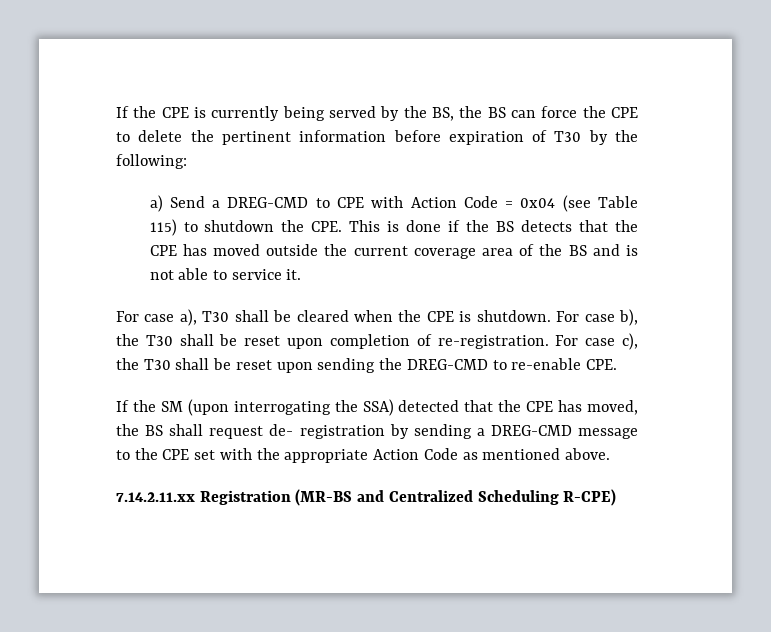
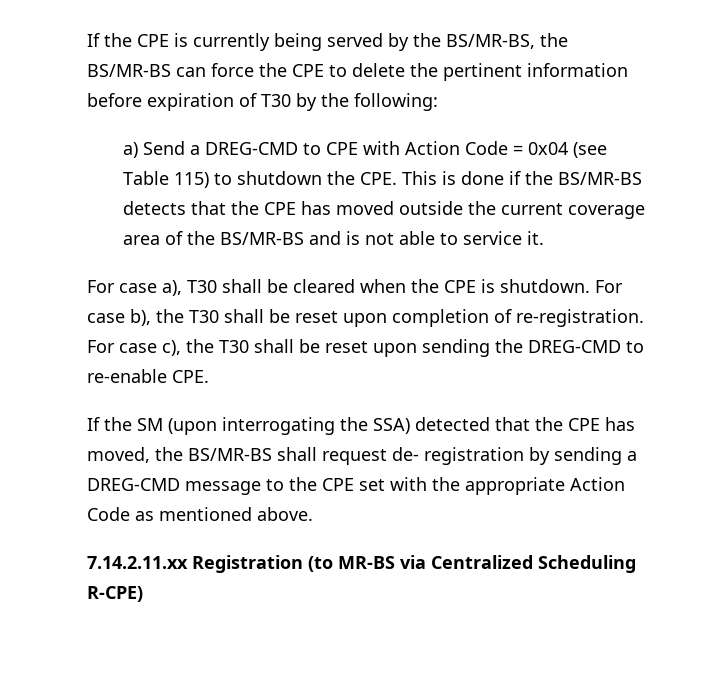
- If the CPE is currently being served by the BS, the BS can force the CPE to delete the pertinent information before expiration of T30 by the following:
+ If the CPE is currently being served by the BS/MR-BS, the BS/MR-BS can force the CPE to delete the pertinent information before expiration of T30 by the following:
- a) Send a DREG-CMD to CPE with Action Code = 0x04 (see Table 115) to shutdown the CPE. This is done if the BS detects that the CPE has moved outside the current coverage area of the BS and is not able to service it.
+ a) Send a DREG-CMD to CPE with Action Code = 0x04 (see Table 115) to shutdown the CPE. This is done if the BS/MR-BS detects that the CPE has moved outside the current coverage area of the BS/MR-BS and is not able to service it.
- If the SM (upon interrogating the SSA) detected that the CPE has moved, the BS shall request de- registration by sending a DREG-CMD message to the CPE set with the appropriate Action Code as mentioned above.
+ If the SM (upon interrogating the SSA) detected that the CPE has moved, the BS/MR-BS shall request de- registration by sending a DREG-CMD message to the CPE set with the appropriate Action Code as mentioned above.
- 7.14.2.11.xx Registration (MR-BS and Centralized Scheduling R-CPE)
+ 7.14.2.11.xx Registration (to MR-BS via Centralized Scheduling R-CPE)

